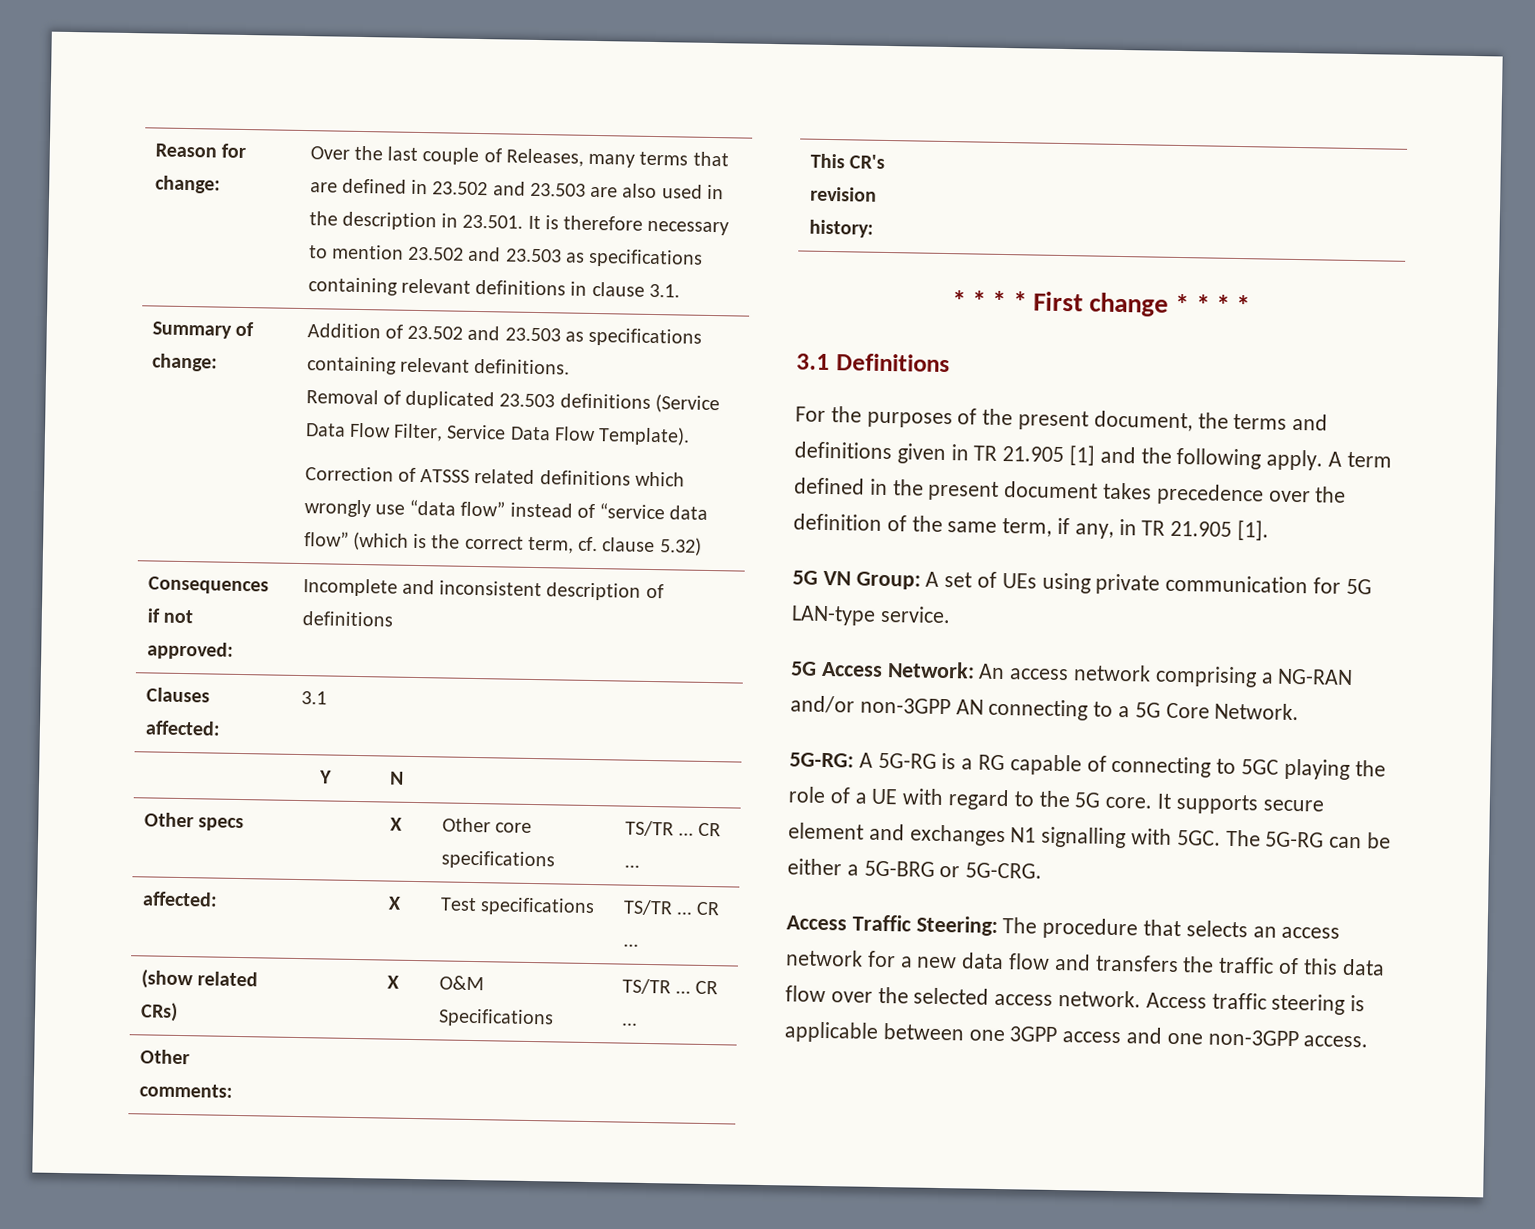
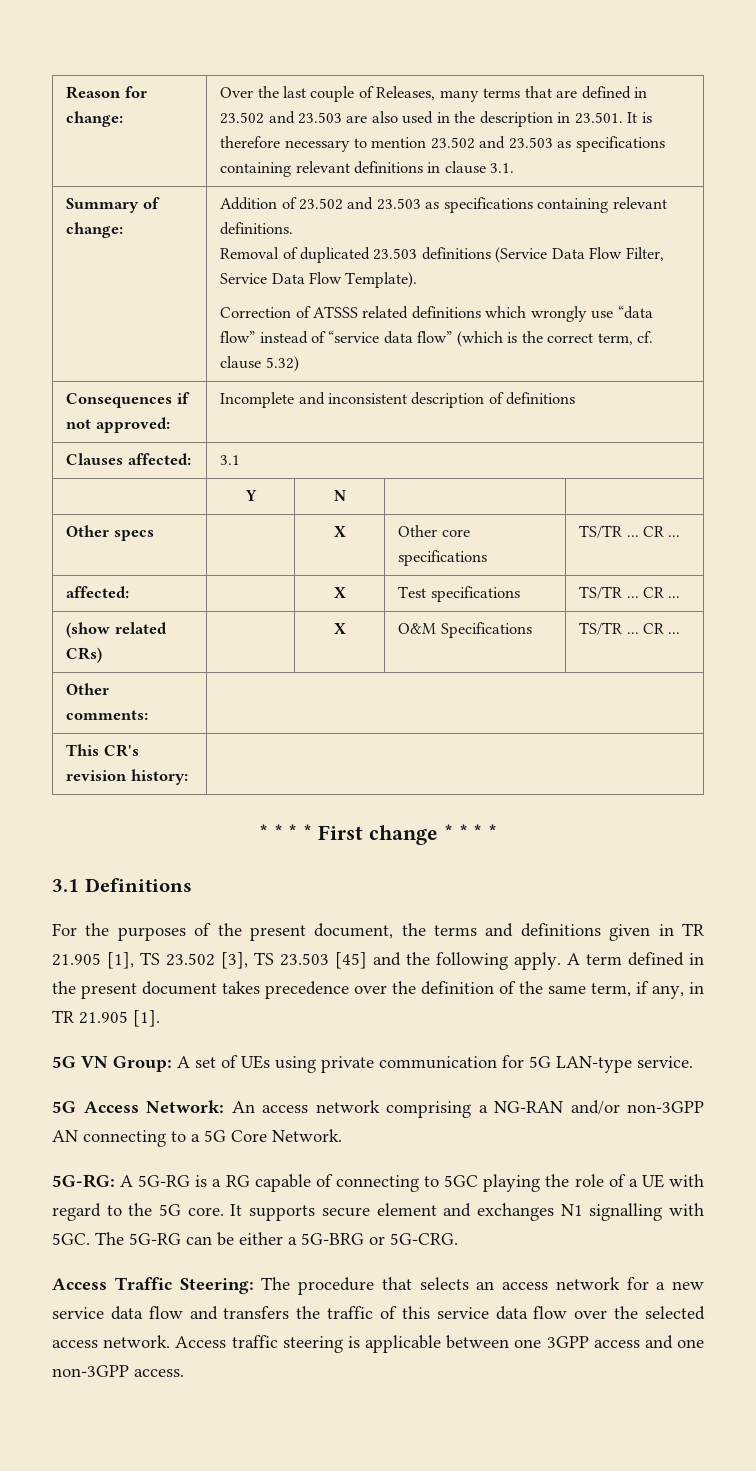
- For the purposes of the present document, the terms and definitions given in TR 21.905 [1] and the following apply.
+ For the purposes of the present document, the terms and definitions given in TR 21.905 [1], TS 23.502 [3], TS 23.503 [45] and the following apply.
- Access Traffic Steering: The procedure that selects an access network for a new data flow and transfers the traffic of this data flow over the selected access network.
+ Access Traffic Steering: The procedure that selects an access network for a new service data flow and transfers the traffic of this service data flow over the selected access network.

